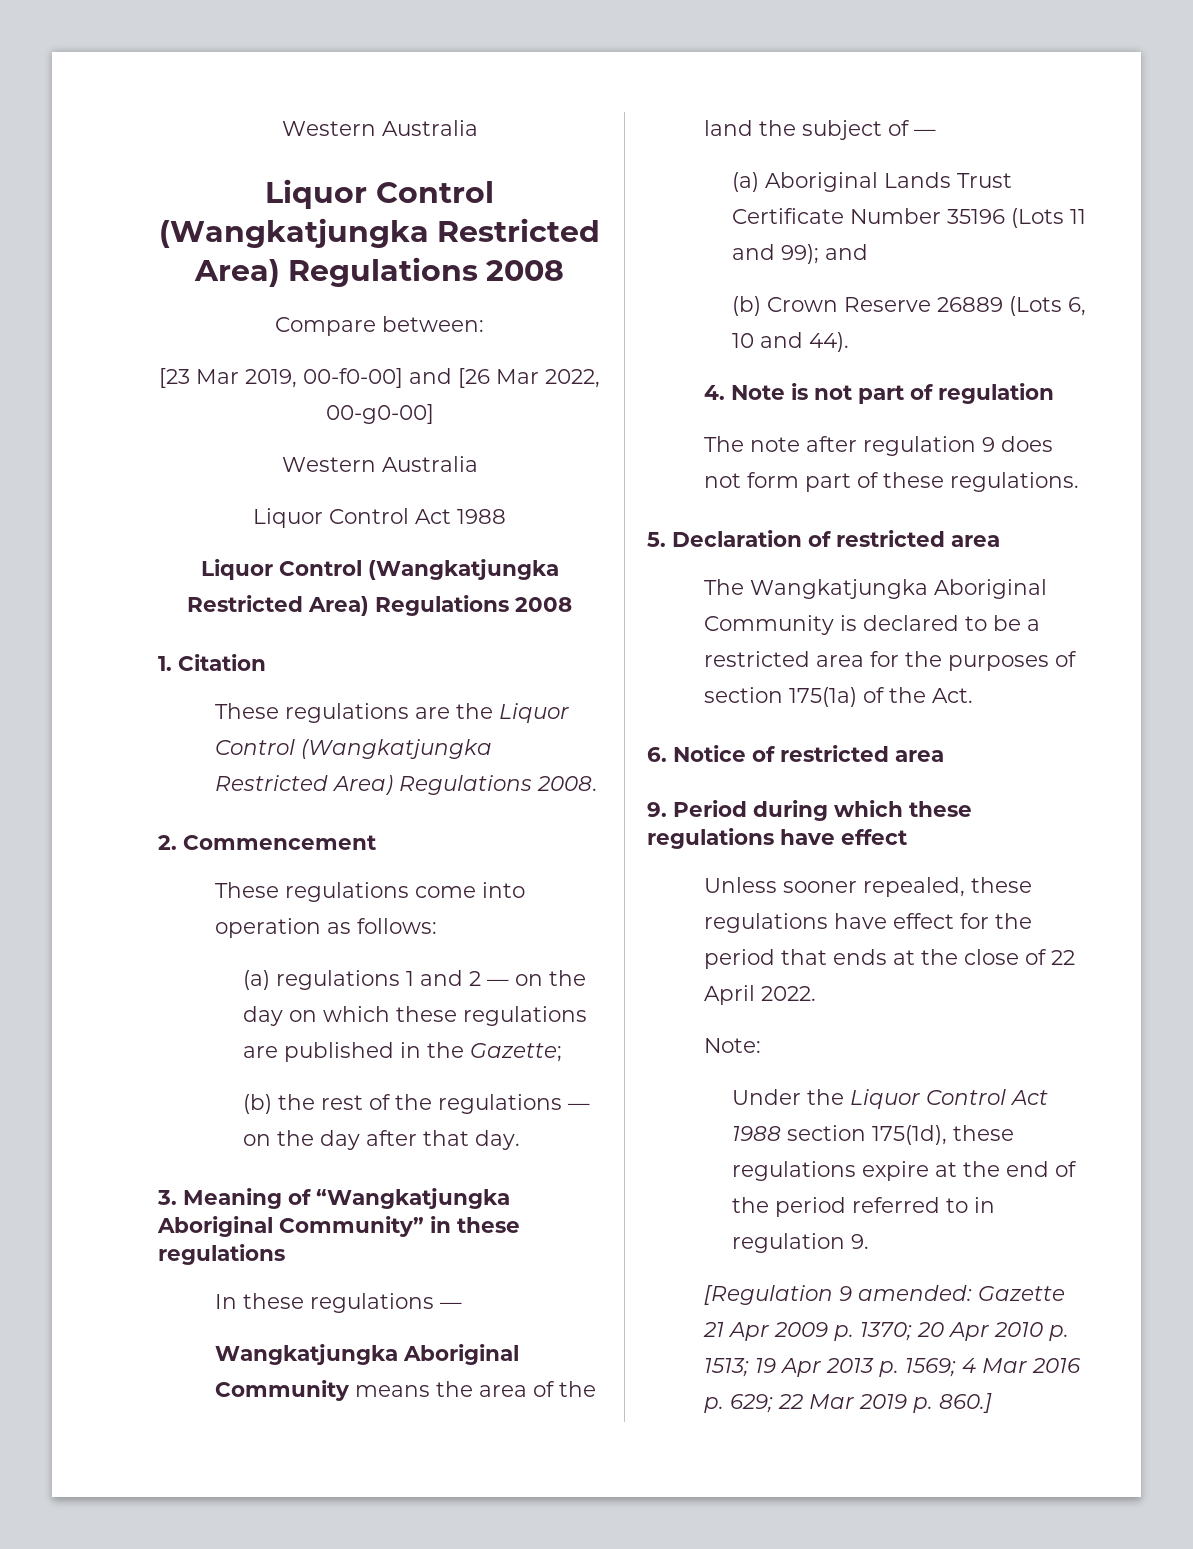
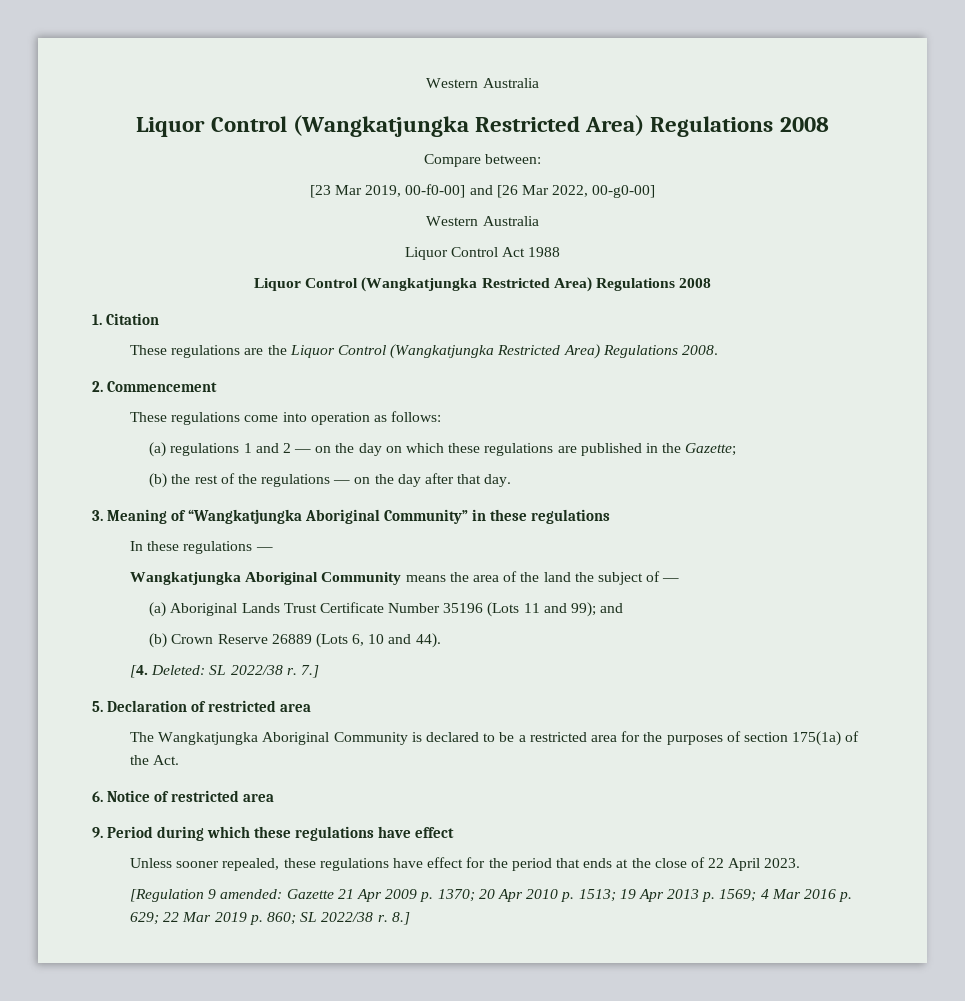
- 4. Note is not part of regulation
- The note after regulation 9 does not form part of these regulations.
+ [4. Deleted: SL 2022/38 r. 7.]
- Unless sooner repealed, these regulations have effect for the period that ends at the close of 22 April 2022.
- Note:
- Under the Liquor Control Act 1988 section 175(1d), these regulations expire at the end of the period referred to in regulation 9.
+ Unless sooner repealed, these regulations have effect for the period that ends at the close of 22 April 2023.
- [Regulation 9 amended: Gazette 21 Apr 2009 p. 1370; 20 Apr 2010 p. 1513; 19 Apr 2013 p. 1569; 4 Mar 2016 p. 629; 22 Mar 2019 p. 860.]
+ [Regulation 9 amended: Gazette 21 Apr 2009 p. 1370; 20 Apr 2010 p. 1513; 19 Apr 2013 p. 1569; 4 Mar 2016 p. 629; 22 Mar 2019 p. 860; SL 2022/38 r. 8.]

